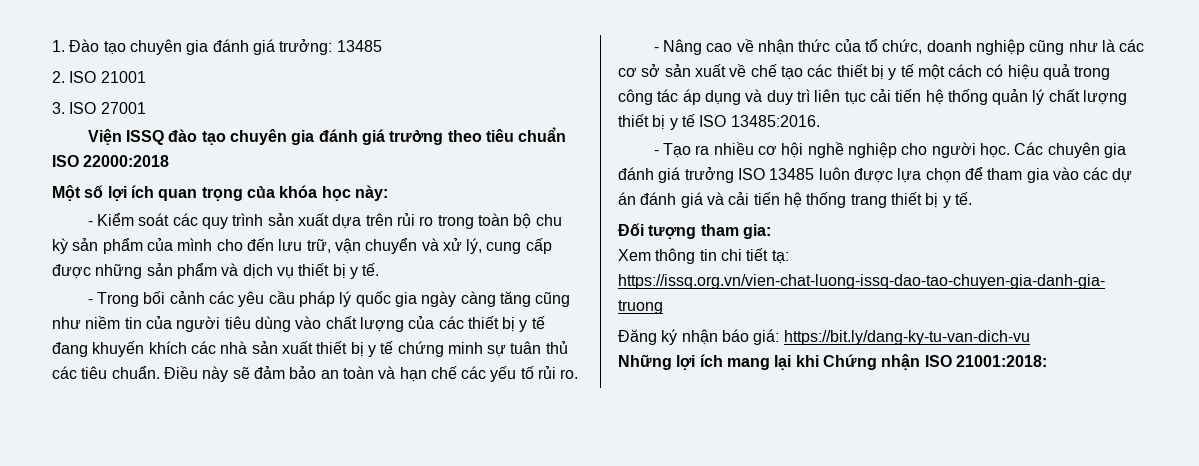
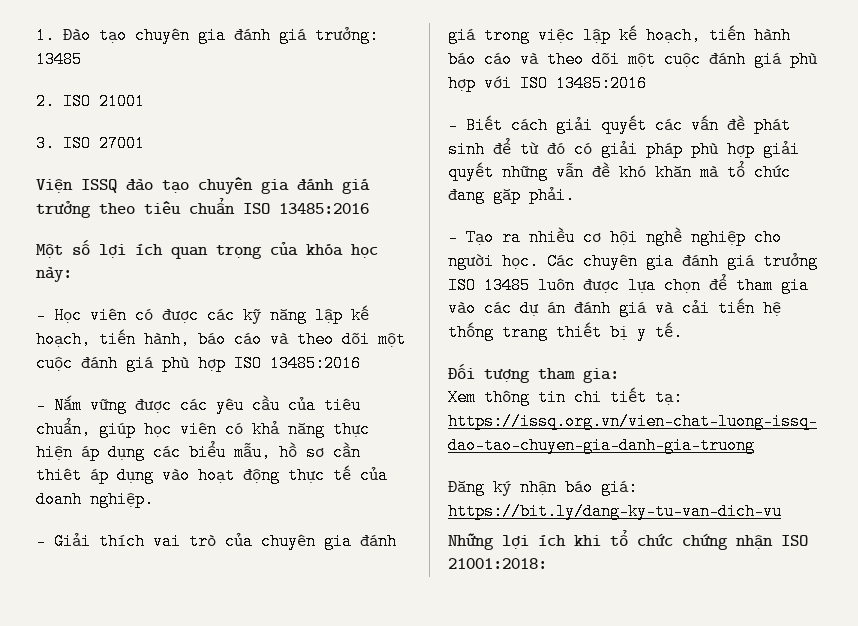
- Viện ISSQ đào tạo chuyên gia đánh giá trưởng theo tiêu chuẩn ISO 22000:2018
+ Viện ISSQ đào tạo chuyên gia đánh giá trưởng theo tiêu chuẩn ISO 13485:2016
- - Kiểm soát các quy trình sản xuất dựa trên rủi ro trong toàn bộ chu kỳ sản phẩm của mình cho đến lưu trữ, vận chuyển và xử lý, cung cấp được những sản phẩm và dịch vụ thiết bị y tế.
- - Trong bối cảnh các yêu cầu pháp lý quốc gia ngày càng tăng cũng như niềm tin của người tiêu dùng vào chất lượng của các thiết bị y tế đang khuyến khích các nhà sản xuất thiết bị y tế chứng minh sự tuân thủ các tiêu chuẩn. Điều này sẽ đảm bảo an toàn và hạn chế các yếu tố rủi ro.
- - Nâng cao về nhận thức của tổ chức, doanh nghiệp cũng như là các cơ sở sản xuất về chế tạo các thiết bị y tế một cách có hiệu quả trong công tác áp dụng và duy trì liên tục cải tiến hệ thống quản lý chất lượng thiết bị y tế ISO 13485:2016.
+ - Học viên có được các kỹ năng lập kế hoạch, tiến hành, báo cáo và theo dõi một cuộc đánh giá phù hợp ISO 13485:2016
+ - Nắm vững được các yêu cầu của tiêu chuẩn, giúp học viên có khả năng thực hiện áp dụng các biểu mẫu, hồ sơ cần thiêt áp dụng vào hoạt động thực tế của doanh nghiệp.
+ - Giải thích vai trò của chuyên gia đánh giá trong việc lập kế hoạch, tiến hành báo cáo và theo dõi một cuộc đánh giá phù hợp với ISO 13485:2016
+ - Biết cách giải quyết các vấn đề phát sinh để từ đó có giải pháp phù hợp giải quyết những vẫn đề khó khăn mà tổ chức đang găp phải.
- Những lợi ích mang lại khi Chứng nhận ISO 21001:2018:
+ Những lợi ích khi tổ chức chứng nhận ISO 21001:2018:

